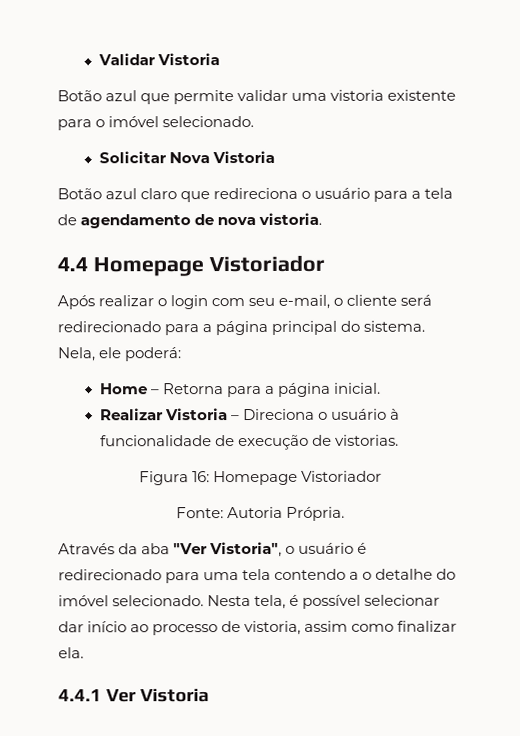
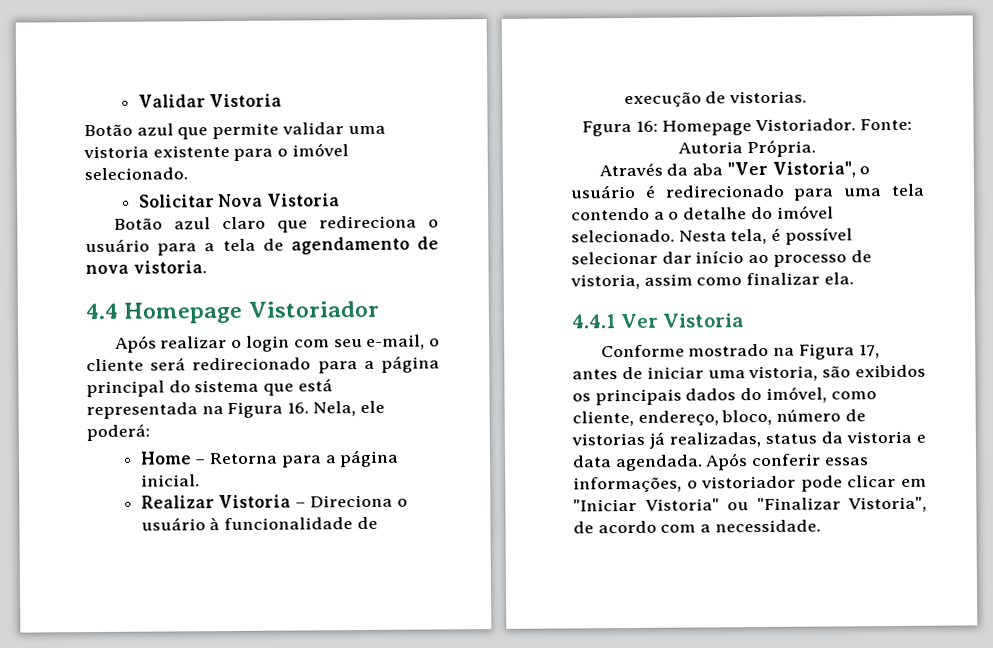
- Após realizar o login com seu e-mail, o cliente será redirecionado para a página principal do sistema. Nela, ele poderá:
+ Após realizar o login com seu e-mail, o cliente será redirecionado para a página principal do sistema que está representada na Figura 16. Nela, ele poderá:
- Figura 16: Homepage Vistoriador
- Fonte: Autoria Própria.
+ Fgura 16: Homepage Vistoriador. Fonte: Autoria Própria.
+ Conforme mostrado na Figura 17, antes de iniciar uma vistoria, são exibidos os principais dados do imóvel, como cliente, endereço, bloco, número de vistorias já realizadas, status da vistoria e data agendada. Após conferir essas informações, o vistoriador pode clicar em "Iniciar Vistoria" ou "Finalizar Vistoria", de acordo com a necessidade.

